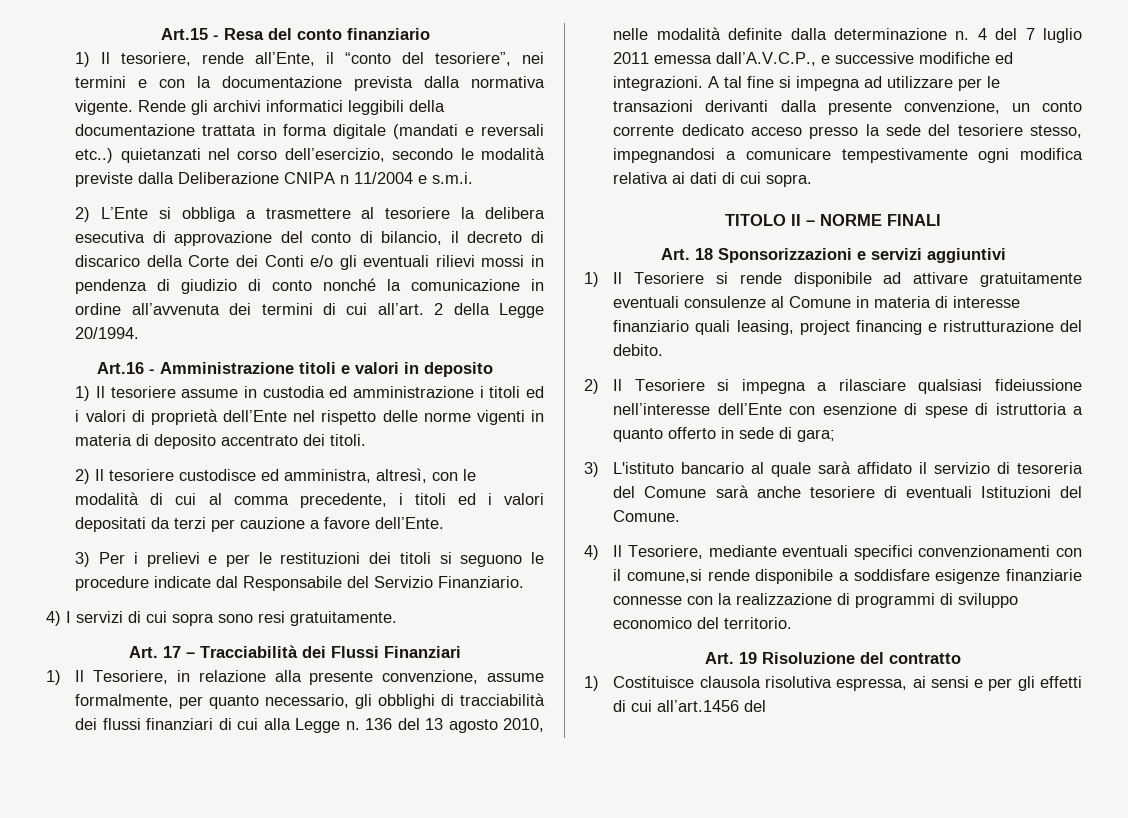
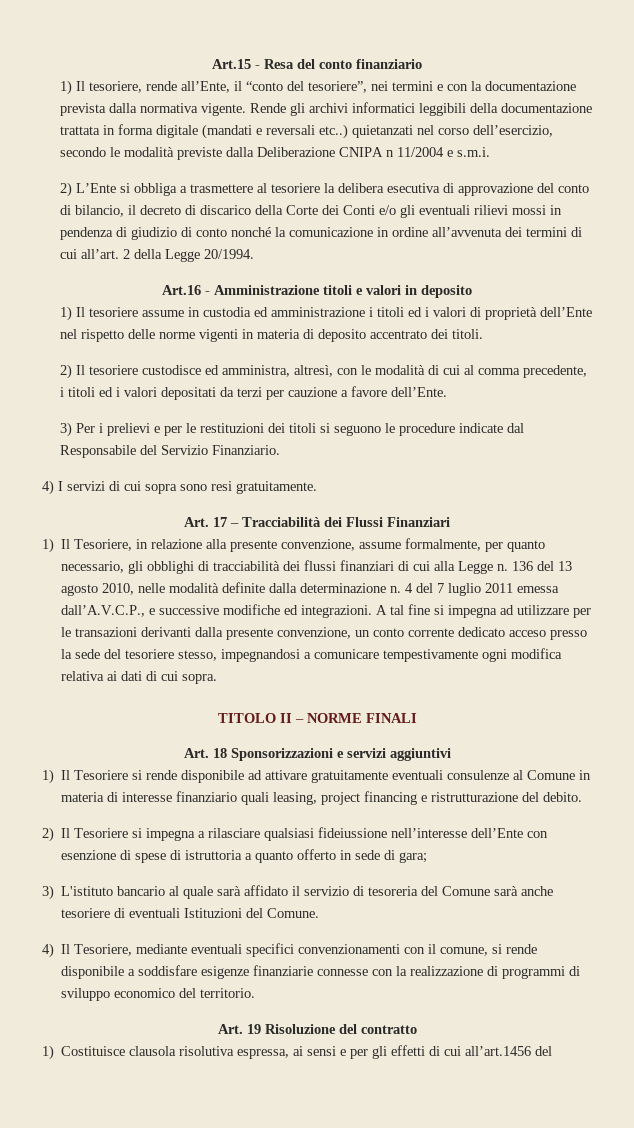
- 4) Il Tesoriere, mediante eventuali specifici convenzionamenti con il comune,si rende disponibile a soddisfare esigenze finanziarie connesse con la realizzazione di programmi di sviluppo economico del territorio.
+ 4) Il Tesoriere, mediante eventuali specifici convenzionamenti con il comune, si rende disponibile a soddisfare esigenze finanziarie connesse con la realizzazione di programmi di sviluppo economico del territorio.

